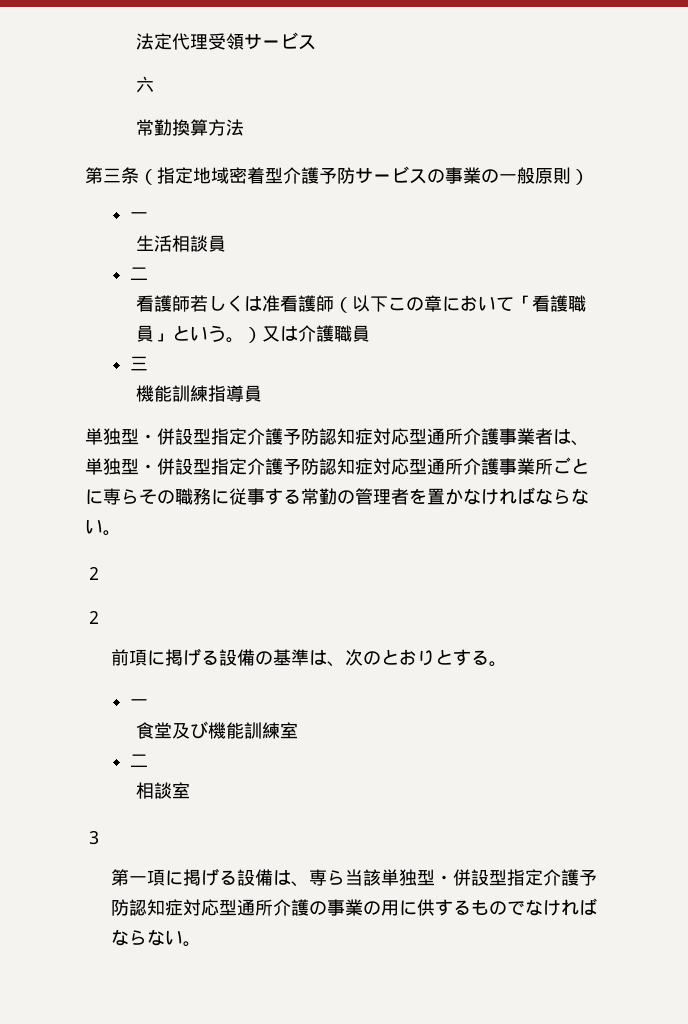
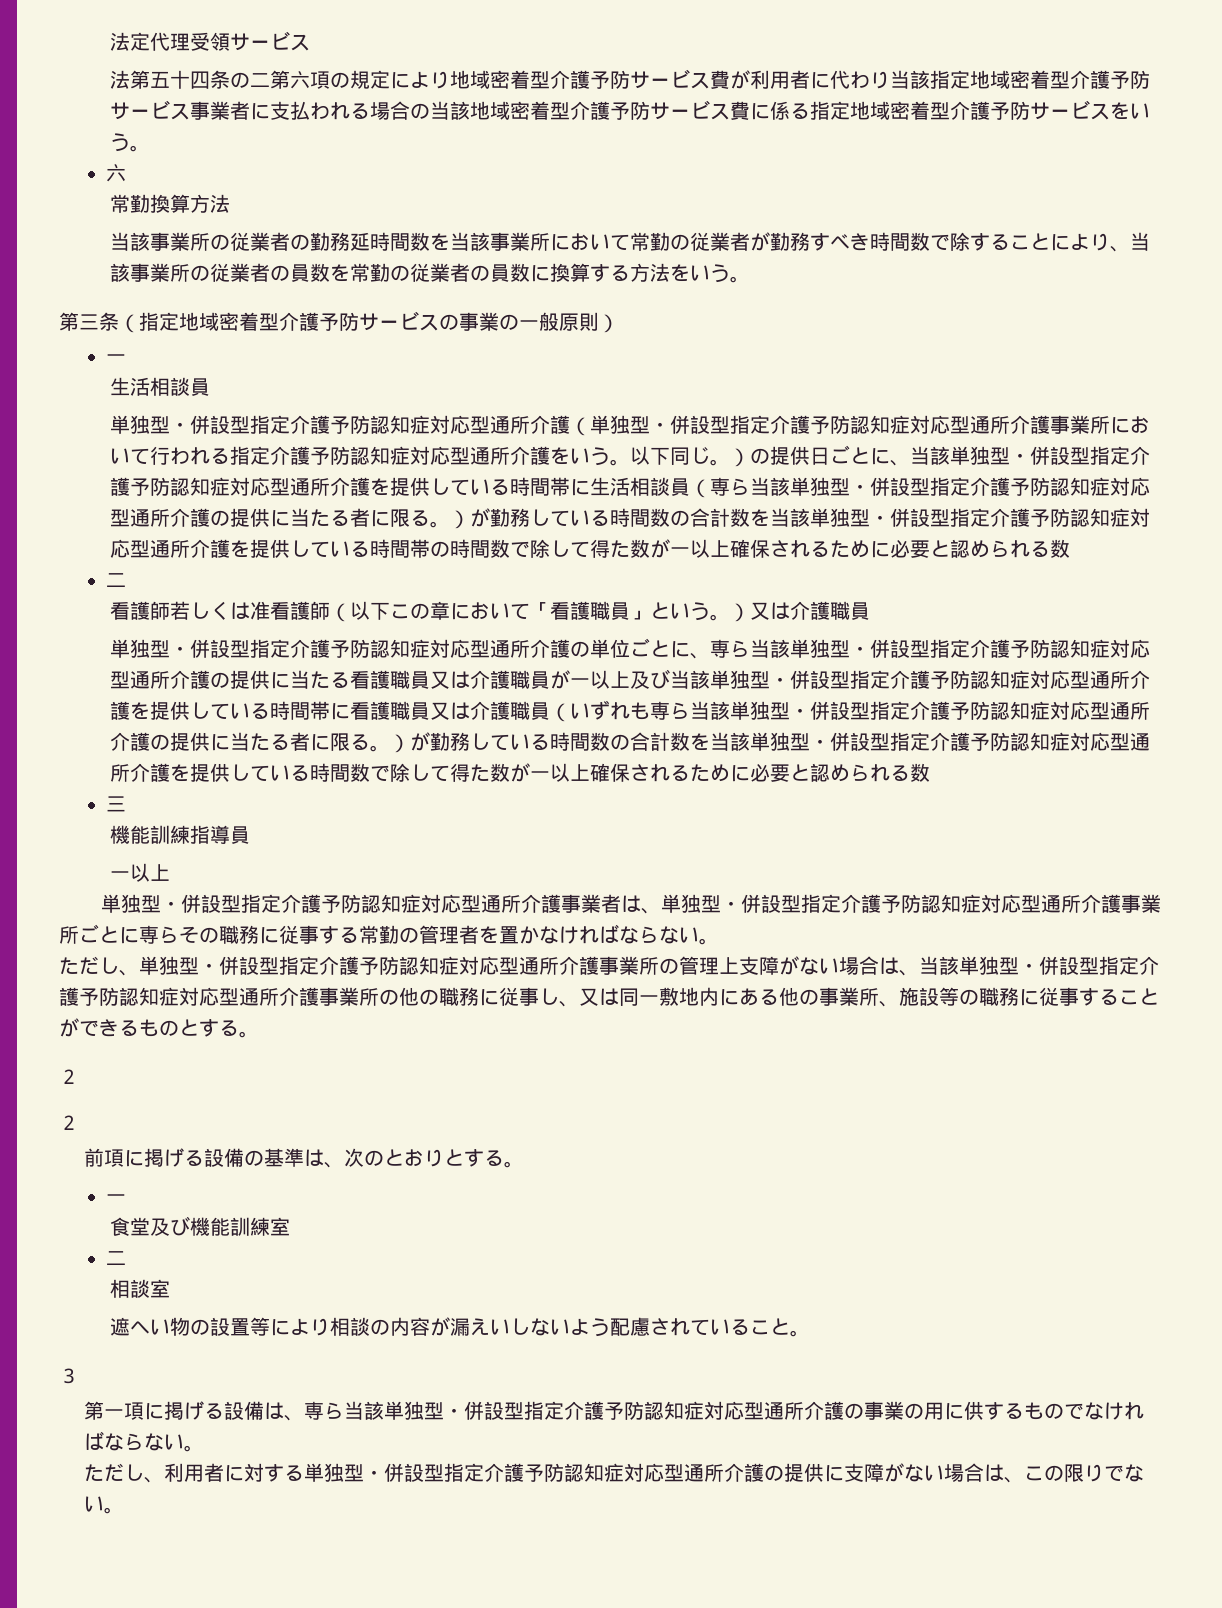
+ 法第五十四条の二第六項の規定により地域密着型介護予防サービス費が利用者に代わり当該指定地域密着型介護予防サービス事業者に支払われる場合の当該地域密着型介護予防サービス費に係る指定地域密着型介護予防サービスをいう。
  六
  常勤換算方法
+ 当該事業所の従業者の勤務延時間数を当該事業所において常勤の従業者が勤務すべき時間数で除することにより、当該事業所の従業者の員数を常勤の従業者の員数に換算する方法をいう。
+ 単独型・併設型指定介護予防認知症対応型通所介護（単独型・併設型指定介護予防認知症対応型通所介護事業所において行われる指定介護予防認知症対応型通所介護をいう。以下同じ。）の提供日ごとに、当該単独型・併設型指定介護予防認知症対応型通所介護を提供している時間帯に生活相談員（専ら当該単独型・併設型指定介護予防認知症対応型通所介護の提供に当たる者に限る。）が勤務している時間数の合計数を当該単独型・併設型指定介護予防認知症対応型通所介護を提供している時間帯の時間数で除して得た数が一以上確保されるために必要と認められる数
+ 単独型・併設型指定介護予防認知症対応型通所介護の単位ごとに、専ら当該単独型・併設型指定介護予防認知症対応型通所介護の提供に当たる看護職員又は介護職員が一以上及び当該単独型・併設型指定介護予防認知症対応型通所介護を提供している時間帯に看護職員又は介護職員（いずれも専ら当該単独型・併設型指定介護予防認知症対応型通所介護の提供に当たる者に限る。）が勤務している時間数の合計数を当該単独型・併設型指定介護予防認知症対応型通所介護を提供している時間数で除して得た数が一以上確保されるために必要と認められる数
  機能訓練指導員
+ 一以上
+ ただし、単独型・併設型指定介護予防認知症対応型通所介護事業所の管理上支障がない場合は、当該単独型・併設型指定介護予防認知症対応型通所介護事業所の他の職務に従事し、又は同一敷地内にある他の事業所、施設等の職務に従事することができるものとする。
+ 遮へい物の設置等により相談の内容が漏えいしないよう配慮されていること。
+ ただし、利用者に対する単独型・併設型指定介護予防認知症対応型通所介護の提供に支障がない場合は、この限りでない。

